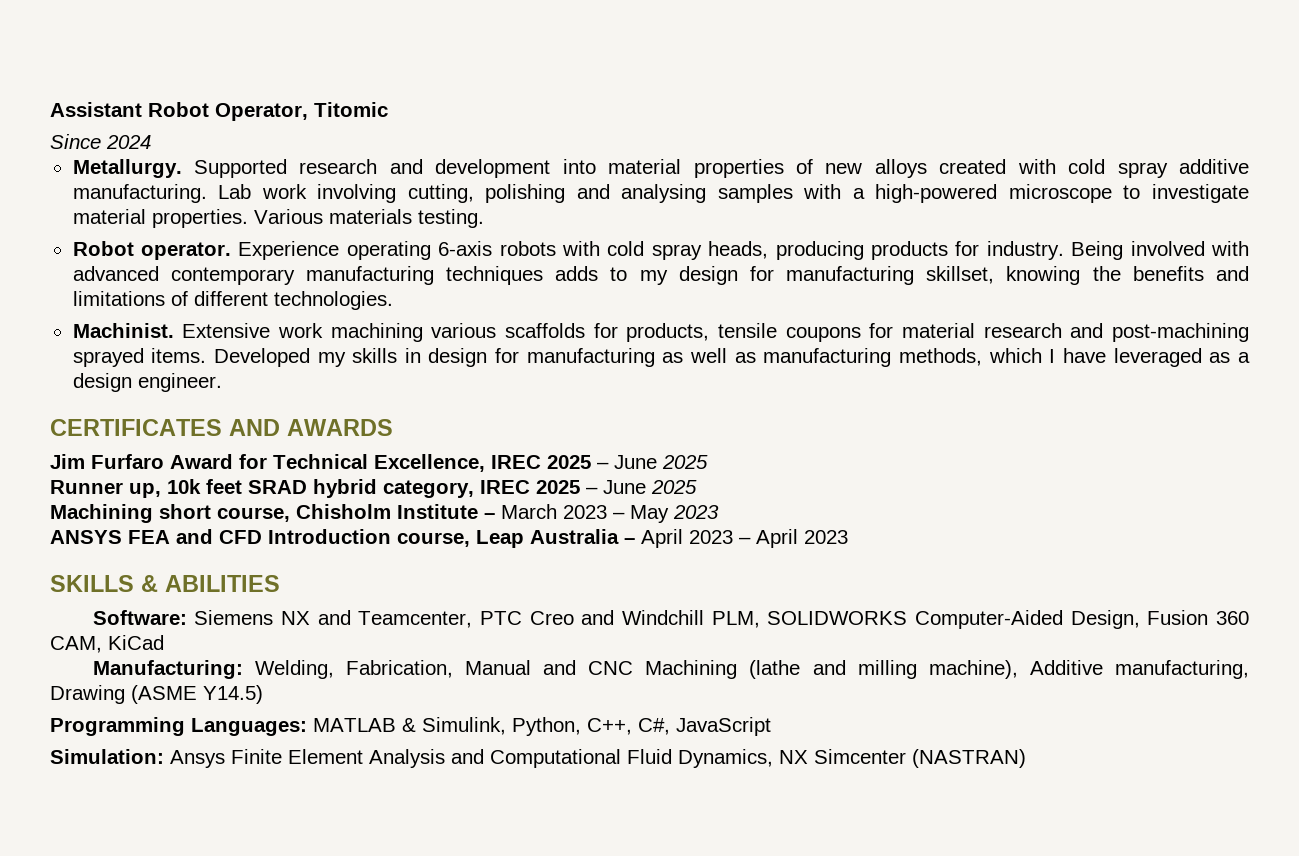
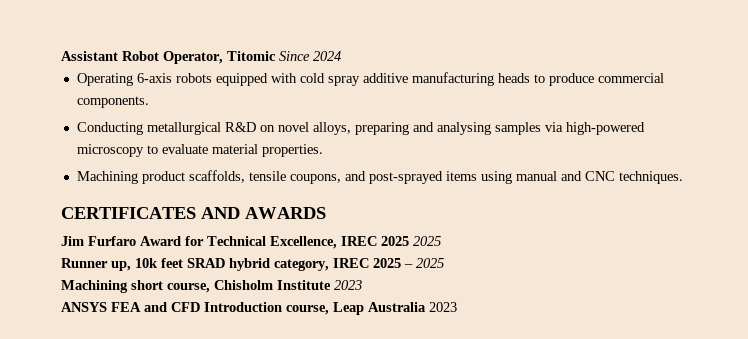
- Assistant Robot Operator, Titomic
- Since 2024
+ Assistant Robot Operator, Titomic Since 2024
- Metallurgy. Supported research and development into material properties of new alloys created with cold spray additive manufacturing. Lab work involving cutting, polishing and analysing samples with a high-powered microscope to investigate material properties. Various materials testing.
- Robot operator. Experience operating 6-axis robots with cold spray heads, producing products for industry. Being involved with advanced contemporary manufacturing techniques adds to my design for manufacturing skillset, knowing the benefits and limitations of different technologies.
- Machinist. Extensive work machining various scaffolds for products, tensile coupons for material research and post-machining sprayed items. Developed my skills in design for manufacturing as well as manufacturing methods, which I have leveraged as a design engineer.
+ Operating 6-axis robots equipped with cold spray additive manufacturing heads to produce commercial components.
+ Conducting metallurgical R&D on novel alloys, preparing and analysing samples via high-powered microscopy to evaluate material properties.
+ Machining product scaffolds, tensile coupons, and post-sprayed items using manual and CNC techniques.
- Jim Furfaro Award for Technical Excellence, IREC 2025 – June 2025
+ Jim Furfaro Award for Technical Excellence, IREC 2025 2025
- Runner up, 10k feet SRAD hybrid category, IREC 2025 – June 2025
+ Runner up, 10k feet SRAD hybrid category, IREC 2025 – 2025
- Machining short course, Chisholm Institute – March 2023 – May 2023
+ Machining short course, Chisholm Institute 2023
- ANSYS FEA and CFD Introduction course, Leap Australia – April 2023 – April 2023
- SKILLS & ABILITIES
- Software: Siemens NX and Teamcenter, PTC Creo and Windchill PLM, SOLIDWORKS Computer-Aided Design, Fusion 360 CAM, KiCad
- Manufacturing: Welding, Fabrication, Manual and CNC Machining (lathe and milling machine), Additive manufacturing, Drawing (ASME Y14.5)
- Programming Languages: MATLAB & Simulink, Python, C++, C#, JavaScript
- Simulation: Ansys Finite Element Analysis and Computational Fluid Dynamics, NX Simcenter (NASTRAN)
+ ANSYS FEA and CFD Introduction course, Leap Australia 2023

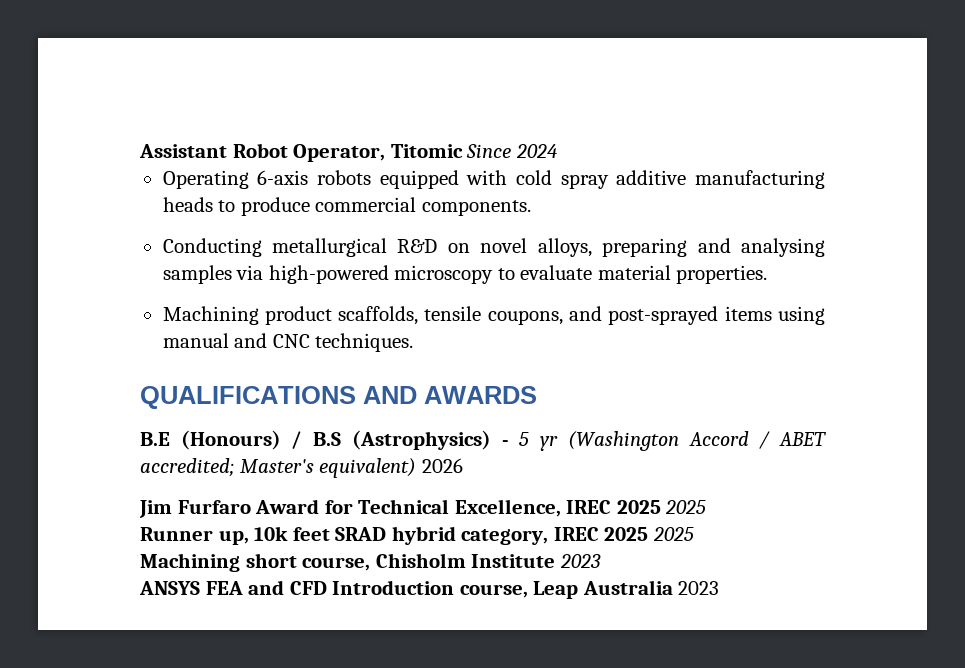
- CERTIFICATES AND AWARDS
+ QUALIFICATIONS AND AWARDS
+ B.E (Honours) / B.S (Astrophysics) - 5 yr (Washington Accord / ABET accredited; Master's equivalent) 2026
- Runner up, 10k feet SRAD hybrid category, IREC 2025 – 2025
+ Runner up, 10k feet SRAD hybrid category, IREC 2025 2025

